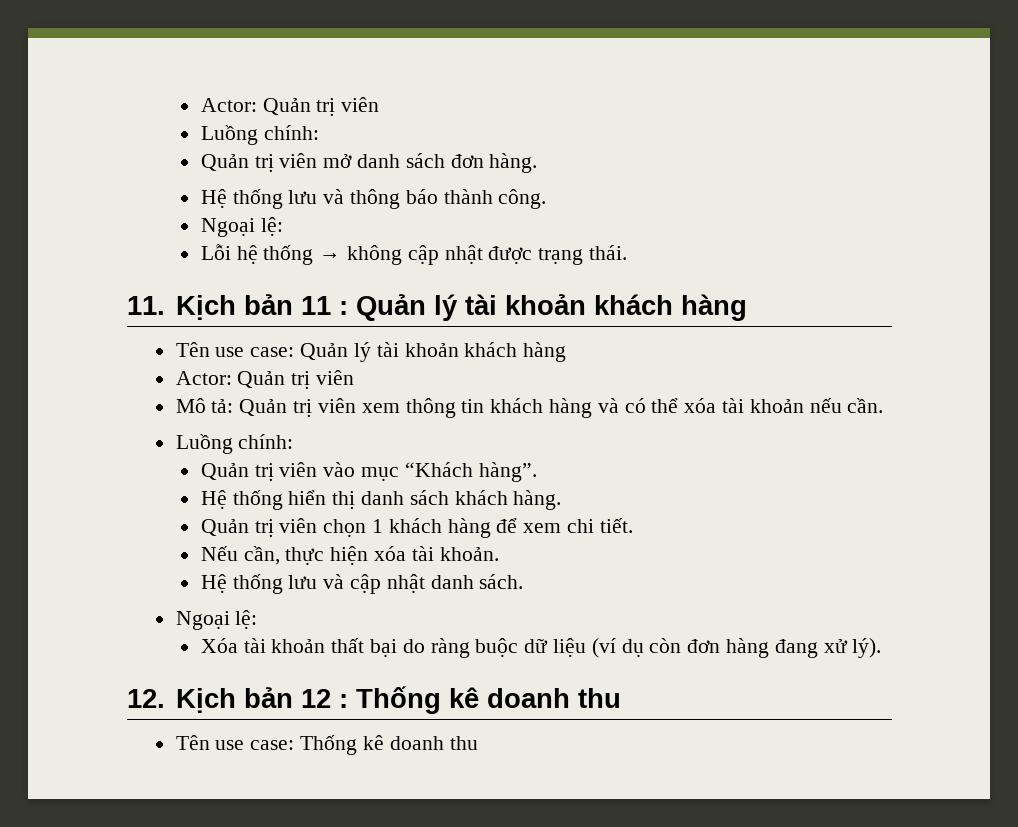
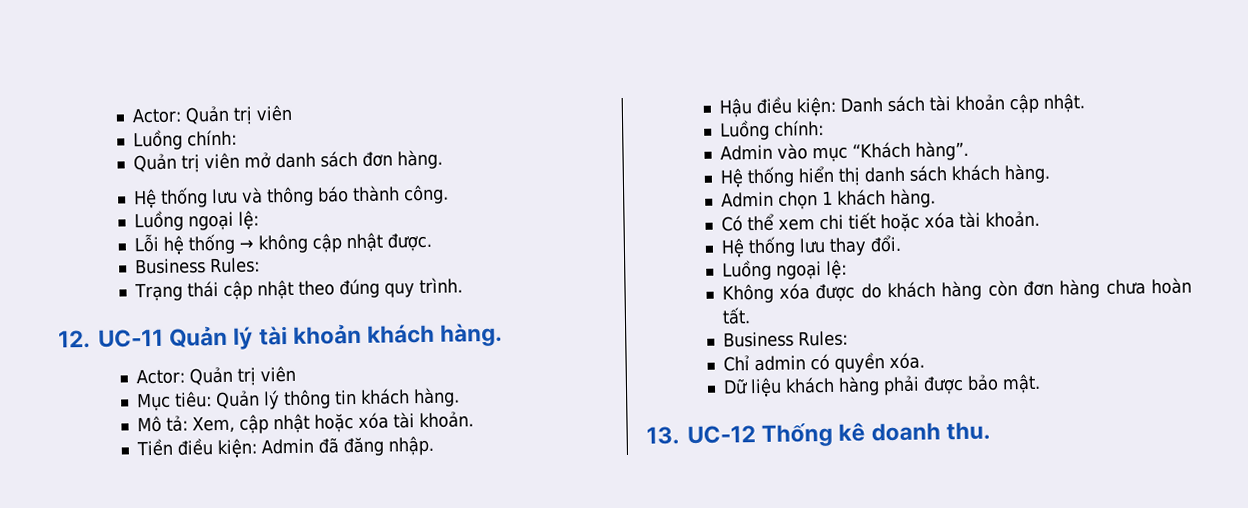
  Hệ thống lưu và thông báo thành công.
- Ngoại lệ:
+ Luồng ngoại lệ:
- Lỗi hệ thống → không cập nhật được trạng thái.
- 11. Kịch bản 11 : Quản lý tài khoản khách hàng
- Tên use case: Quản lý tài khoản khách hàng
+ Lỗi hệ thống → không cập nhật được.
+ Business Rules:
+ Trạng thái cập nhật theo đúng quy trình.
+ 12. UC-11 Quản lý tài khoản khách hàng.
  Actor: Quản trị viên
- Mô tả: Quản trị viên xem thông tin khách hàng và có thể xóa tài khoản nếu cần.
+ Mục tiêu: Quản lý thông tin khách hàng.
+ Mô tả: Xem, cập nhật hoặc xóa tài khoản.
+ Tiền điều kiện: Admin đã đăng nhập.
+ Hậu điều kiện: Danh sách tài khoản cập nhật.
  Luồng chính:
- Quản trị viên vào mục “Khách hàng”.
+ Admin vào mục “Khách hàng”.
- Quản trị viên chọn 1 khách hàng để xem chi tiết.
- Nếu cần, thực hiện xóa tài khoản.
+ Admin chọn 1 khách hàng.
+ Có thể xem chi tiết hoặc xóa tài khoản.
- Hệ thống lưu và cập nhật danh sách.
- Ngoại lệ:
- Xóa tài khoản thất bại do ràng buộc dữ liệu (ví dụ còn đơn hàng đang xử lý).
- 12. Kịch bản 12 : Thống kê doanh thu
- Tên use case: Thống kê doanh thu
+ Hệ thống lưu thay đổi.
+ Luồng ngoại lệ:
+ Không xóa được do khách hàng còn đơn hàng chưa hoàn tất.
+ Business Rules:
+ Chỉ admin có quyền xóa.
+ Dữ liệu khách hàng phải được bảo mật.
+ 13. UC-12 Thống kê doanh thu.

